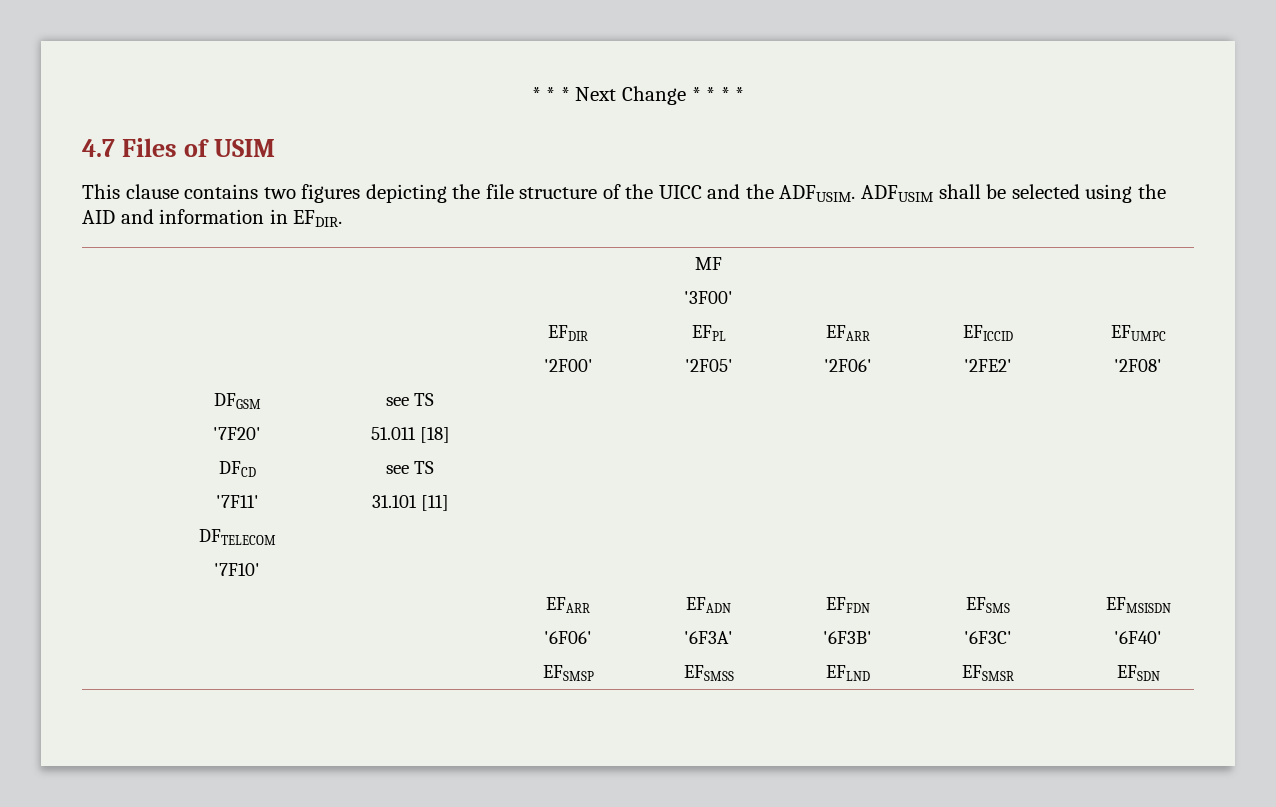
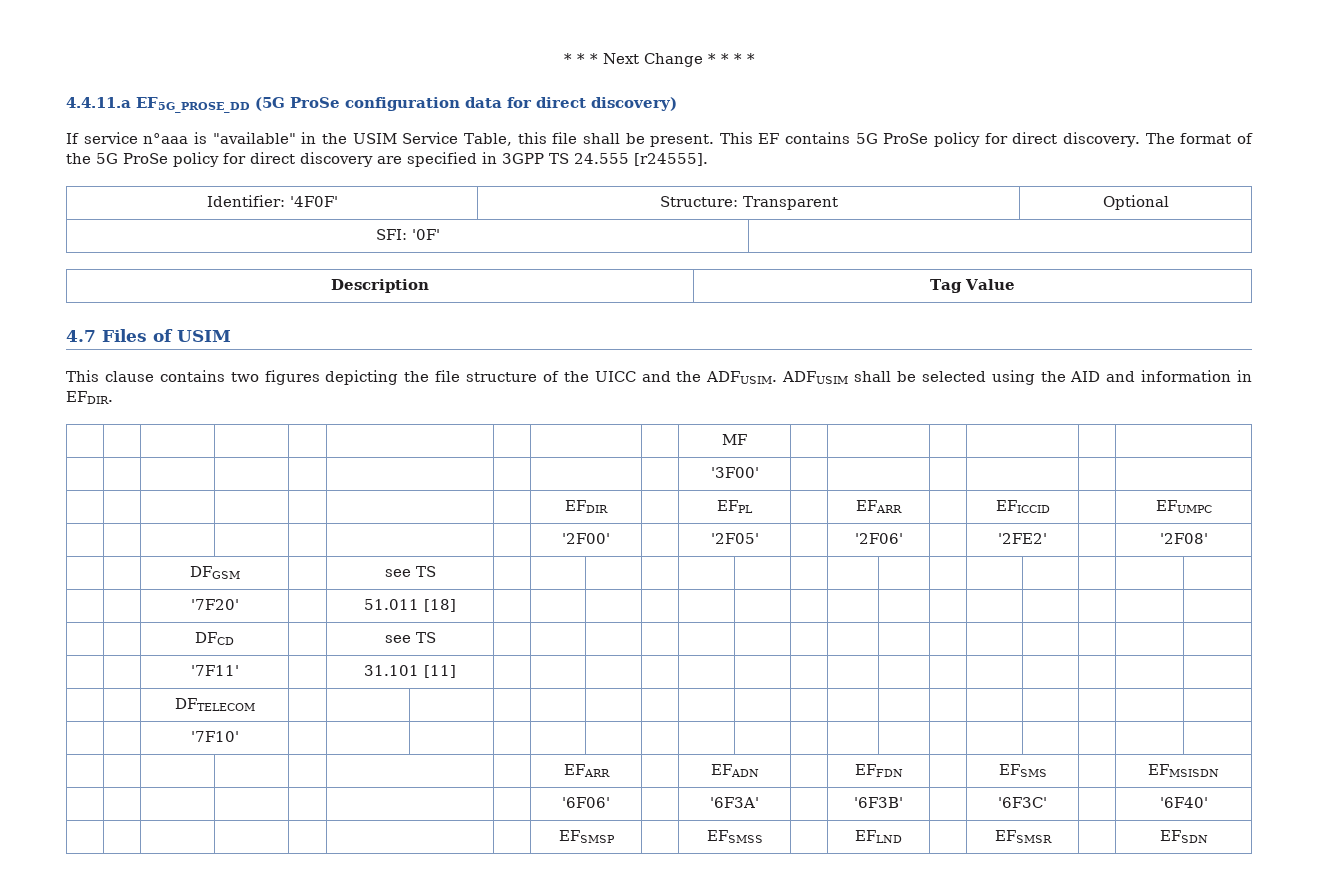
+ 4.4.11.a EF5G_PROSE_DD (5G ProSe configuration data for direct discovery)
+ If service n°aaa is "available" in the USIM Service Table, this file shall be present. This EF contains 5G ProSe policy for direct discovery. The format of the 5G ProSe policy for direct discovery are specified in 3GPP TS 24.555 [r24555].
+ Identifier: '4F0F' | Structure: Transparent | Optional
+ SFI: '0F' |
+ Description | Tag Value

